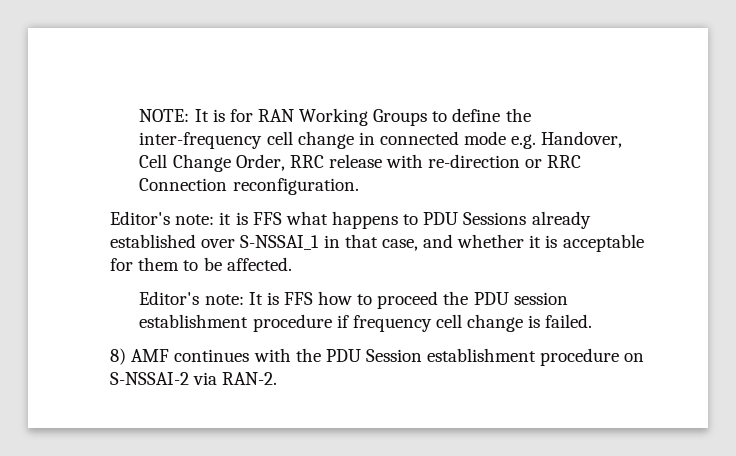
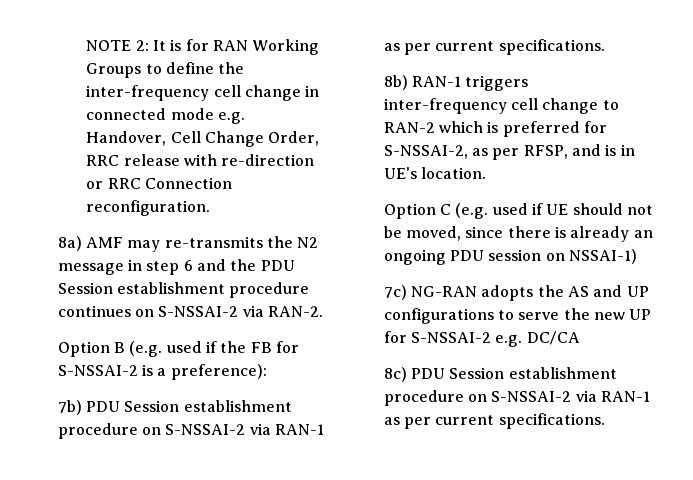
- NOTE: It is for RAN Working Groups to define the inter-frequency cell change in connected mode e.g. Handover, Cell Change Order, RRC release with re-direction or RRC Connection reconfiguration.
+ NOTE 2: It is for RAN Working Groups to define the inter-frequency cell change in connected mode e.g. Handover, Cell Change Order, RRC release with re-direction or RRC Connection reconfiguration.
- Editor's note: it is FFS what happens to PDU Sessions already established over S-NSSAI_1 in that case, and whether it is acceptable for them to be affected.
- Editor's note: It is FFS how to proceed the PDU session establishment procedure if frequency cell change is failed.
- 8) AMF continues with the PDU Session establishment procedure on S-NSSAI-2 via RAN-2.
+ 8a) AMF may re-transmits the N2 message in step 6 and the PDU Session establishment procedure continues on S-NSSAI-2 via RAN-2.
+ Option B (e.g. used if the FB for S-NSSAI-2 is a preference):
+ 7b) PDU Session establishment procedure on S-NSSAI-2 via RAN-1 as per current specifications.
+ 8b) RAN-1 triggers inter-frequency cell change to RAN-2 which is preferred for S-NSSAI-2, as per RFSP, and is in UE's location.
+ Option C (e.g. used if UE should not be moved, since there is already an ongoing PDU session on NSSAI-1)
+ 7c) NG-RAN adopts the AS and UP configurations to serve the new UP for S-NSSAI-2 e.g. DC/CA
+ 8c) PDU Session establishment procedure on S-NSSAI-2 via RAN-1 as per current specifications.

